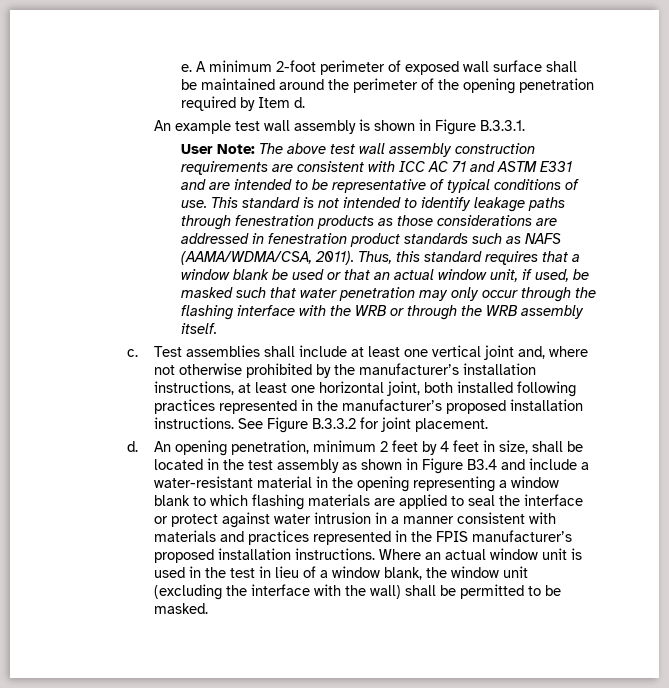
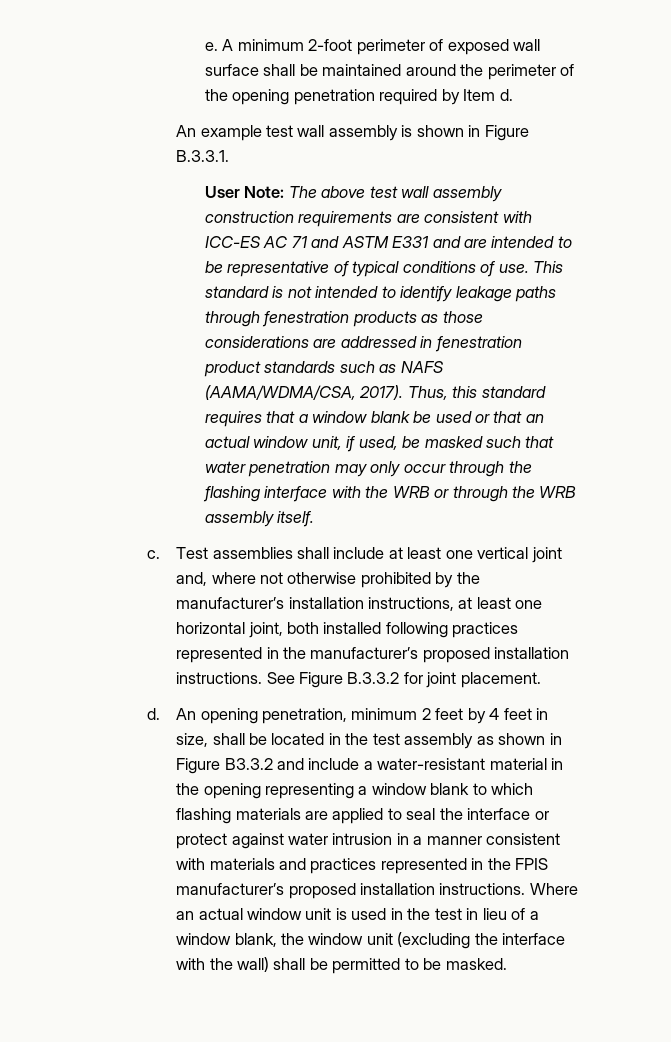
- User Note: The above test wall assembly construction requirements are consistent with ICC AC 71 and ASTM E331 and are intended to be representative of typical conditions of use.
+ User Note: The above test wall assembly construction requirements are consistent with ICC-ES AC 71 and ASTM E331 and are intended to be representative of typical conditions of use.
- This standard is not intended to identify leakage paths through fenestration products as those considerations are addressed in fenestration product standards such as NAFS (AAMA/WDMA/CSA, 2011).
+ This standard is not intended to identify leakage paths through fenestration products as those considerations are addressed in fenestration product standards such as NAFS (AAMA/WDMA/CSA, 2017).
- An opening penetration, minimum 2 feet by 4 feet in size, shall be located in the test assembly as shown in Figure B3.4 and include a water-resistant material in the opening representing a window blank to which flashing materials are applied to seal the interface or protect against water intrusion in a manner consistent with materials and practices represented in the FPIS manufacturer’s proposed installation instructions.
+ An opening penetration, minimum 2 feet by 4 feet in size, shall be located in the test assembly as shown in Figure B3.3.2 and include a water-resistant material in the opening representing a window blank to which flashing materials are applied to seal the interface or protect against water intrusion in a manner consistent with materials and practices represented in the FPIS manufacturer’s proposed installation instructions.

